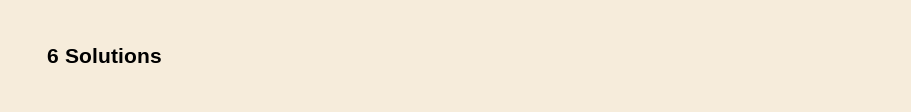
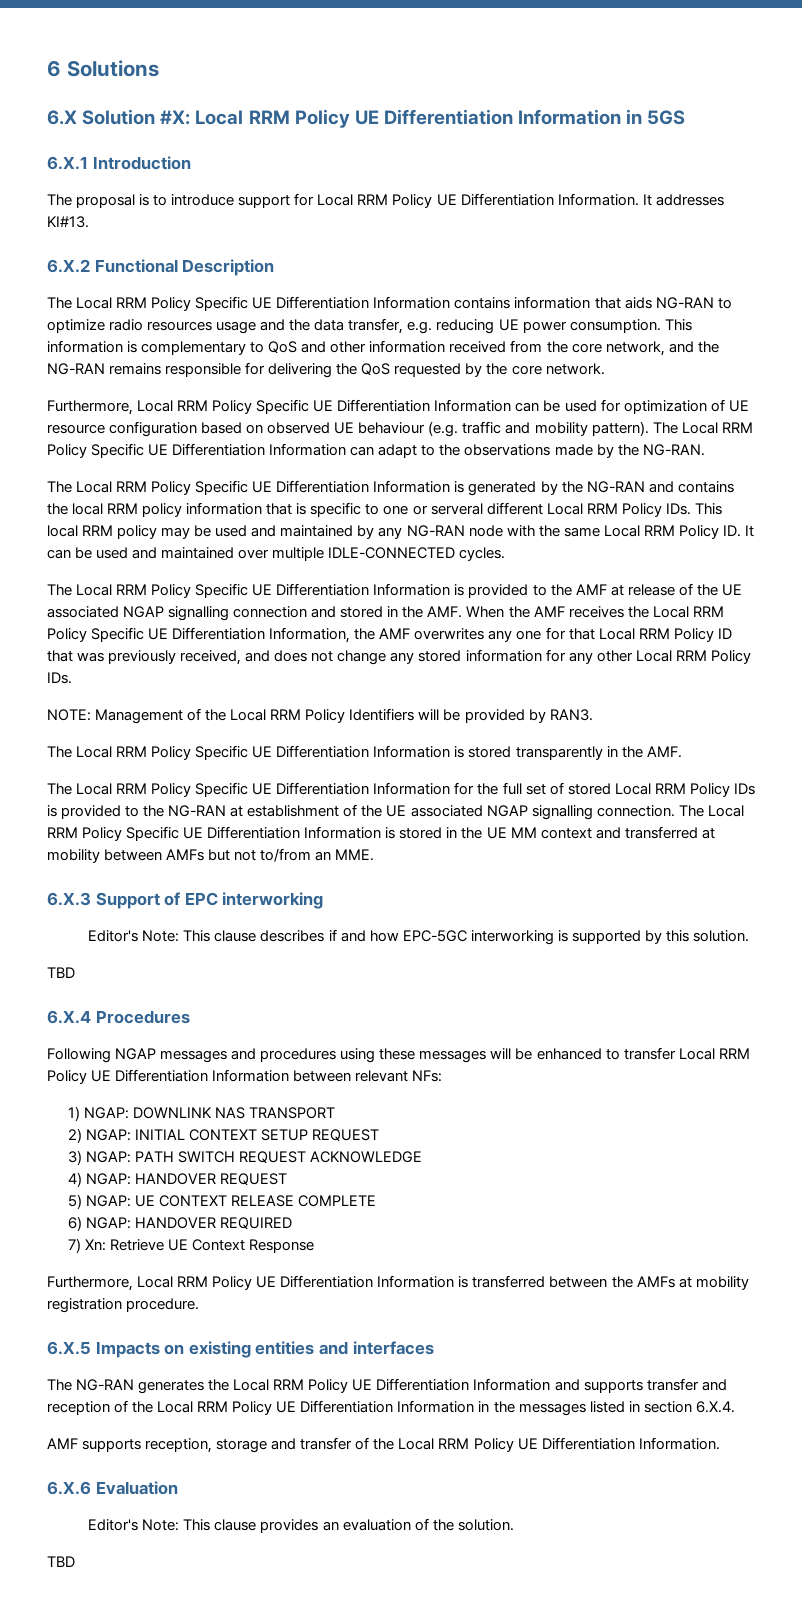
+ 6.X Solution #X: Local RRM Policy UE Differentiation Information in 5GS
+ 6.X.1 Introduction
+ The proposal is to introduce support for Local RRM Policy UE Differentiation Information. It addresses KI#13.
+ 6.X.2 Functional Description
+ The Local RRM Policy Specific UE Differentiation Information contains information that aids NG-RAN to optimize radio resources usage and the data transfer, e.g. reducing UE power consumption. This information is complementary to QoS and other information received from the core network, and the NG-RAN remains responsible for delivering the QoS requested by the core network.
+ Furthermore, Local RRM Policy Specific UE Differentiation Information can be used for optimization of UE resource configuration based on observed UE behaviour (e.g. traffic and mobility pattern). The Local RRM Policy Specific UE Differentiation Information can adapt to the observations made by the NG-RAN.
+ The Local RRM Policy Specific UE Differentiation Information is generated by the NG-RAN and contains the local RRM policy information that is specific to one or serveral different Local RRM Policy IDs. This local RRM policy may be used and maintained by any NG-RAN node with the same Local RRM Policy ID. It can be used and maintained over multiple IDLE-CONNECTED cycles.
+ The Local RRM Policy Specific UE Differentiation Information is provided to the AMF at release of the UE associated NGAP signalling connection and stored in the AMF. When the AMF receives the Local RRM Policy Specific UE Differentiation Information, the AMF overwrites any one for that Local RRM Policy ID that was previously received, and does not change any stored information for any other Local RRM Policy IDs.
+ NOTE: Management of the Local RRM Policy Identifiers will be provided by RAN3.
+ The Local RRM Policy Specific UE Differentiation Information is stored transparently in the AMF.
+ The Local RRM Policy Specific UE Differentiation Information for the full set of stored Local RRM Policy IDs is provided to the NG-RAN at establishment of the UE associated NGAP signalling connection. The Local RRM Policy Specific UE Differentiation Information is stored in the UE MM context and transferred at mobility between AMFs but not to/from an MME.
+ 6.X.3 Support of EPC interworking
+ Editor's Note: This clause describes if and how EPC-5GC interworking is supported by this solution.
+ TBD
+ 6.X.4 Procedures
+ Following NGAP messages and procedures using these messages will be enhanced to transfer Local RRM Policy UE Differentiation Information between relevant NFs:
+ 1) NGAP: DOWNLINK NAS TRANSPORT
+ 2) NGAP: INITIAL CONTEXT SETUP REQUEST
+ 3) NGAP: PATH SWITCH REQUEST ACKNOWLEDGE
+ 4) NGAP: HANDOVER REQUEST
+ 5) NGAP: UE CONTEXT RELEASE COMPLETE
+ 6) NGAP: HANDOVER REQUIRED
+ 7) Xn: Retrieve UE Context Response
+ Furthermore, Local RRM Policy UE Differentiation Information is transferred between the AMFs at mobility registration procedure.
+ 6.X.5 Impacts on existing entities and interfaces
+ The NG-RAN generates the Local RRM Policy UE Differentiation Information and supports transfer and reception of the Local RRM Policy UE Differentiation Information in the messages listed in section 6.X.4.
+ AMF supports reception, storage and transfer of the Local RRM Policy UE Differentiation Information.
+ 6.X.6 Evaluation
+ Editor's Note: This clause provides an evaluation of the solution.
+ TBD

